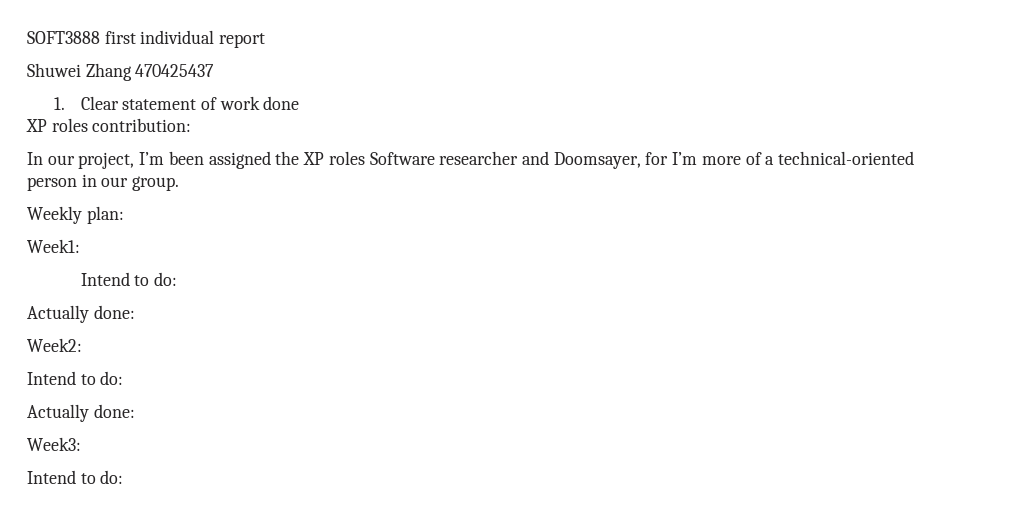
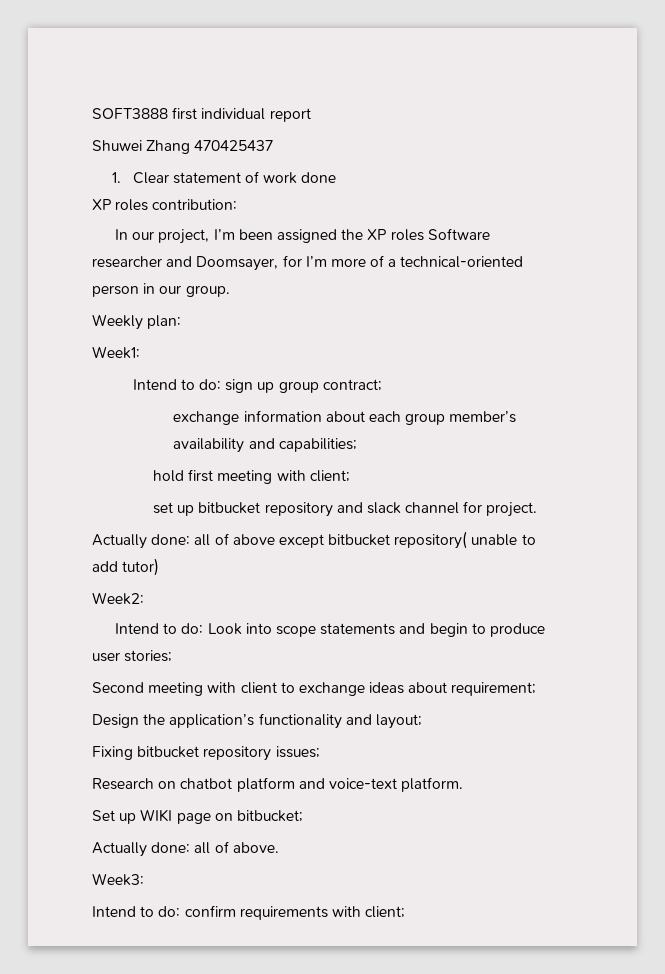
  Week1:
- Intend to do:
- Actually done:
+ Intend to do: sign up group contract;
+ exchange information about each group member’s availability and capabilities;
+ hold first meeting with client;
+ set up bitbucket repository and slack channel for project.
+ Actually done: all of above except bitbucket repository( unable to add tutor)
  Week2:
- Intend to do:
- Actually done:
+ Intend to do: Look into scope statements and begin to produce user stories;
+ Second meeting with client to exchange ideas about requirement;
+ Design the application’s functionality and layout;
+ Fixing bitbucket repository issues;
+ Research on chatbot platform and voice-text platform.
+ Set up WIKI page on bitbucket;
+ Actually done: all of above.
  Week3:
- Intend to do:
+ Intend to do: confirm requirements with client;

